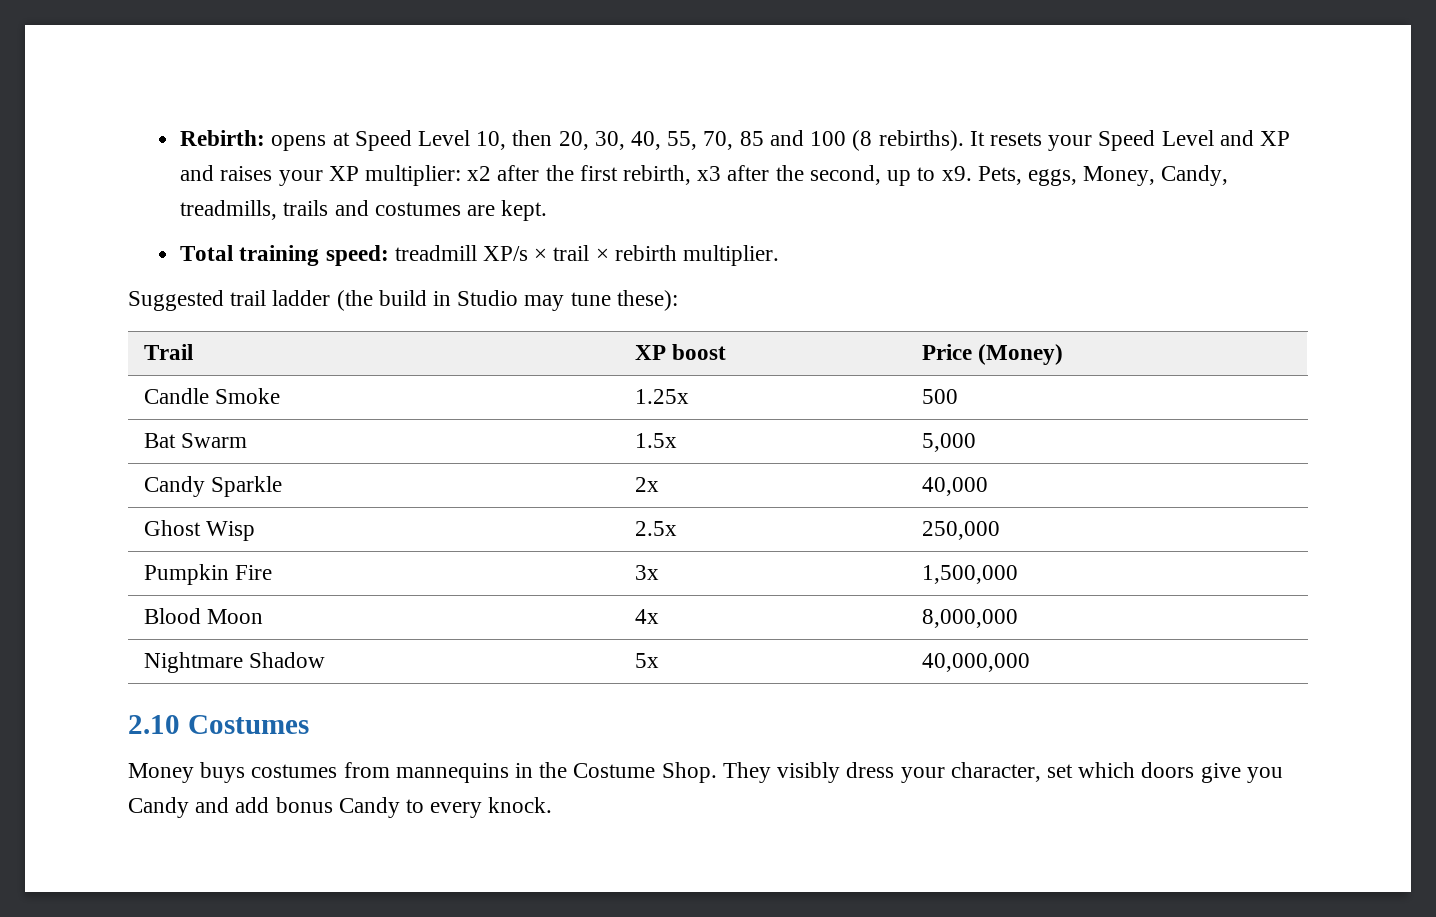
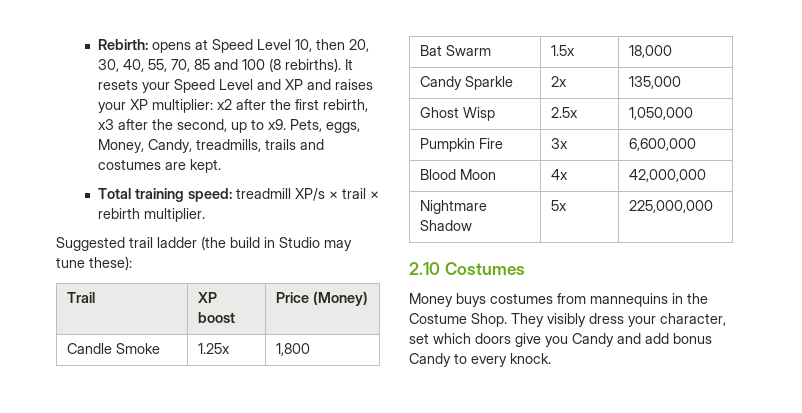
- Candle Smoke | 1.25x | 500
+ Candle Smoke | 1.25x | 1,800
- Bat Swarm | 1.5x | 5,000
+ Bat Swarm | 1.5x | 18,000
- Candy Sparkle | 2x | 40,000
+ Candy Sparkle | 2x | 135,000
- Ghost Wisp | 2.5x | 250,000
+ Ghost Wisp | 2.5x | 1,050,000
- Pumpkin Fire | 3x | 1,500,000
+ Pumpkin Fire | 3x | 6,600,000
- Blood Moon | 4x | 8,000,000
+ Blood Moon | 4x | 42,000,000
- Nightmare Shadow | 5x | 40,000,000
+ Nightmare Shadow | 5x | 225,000,000

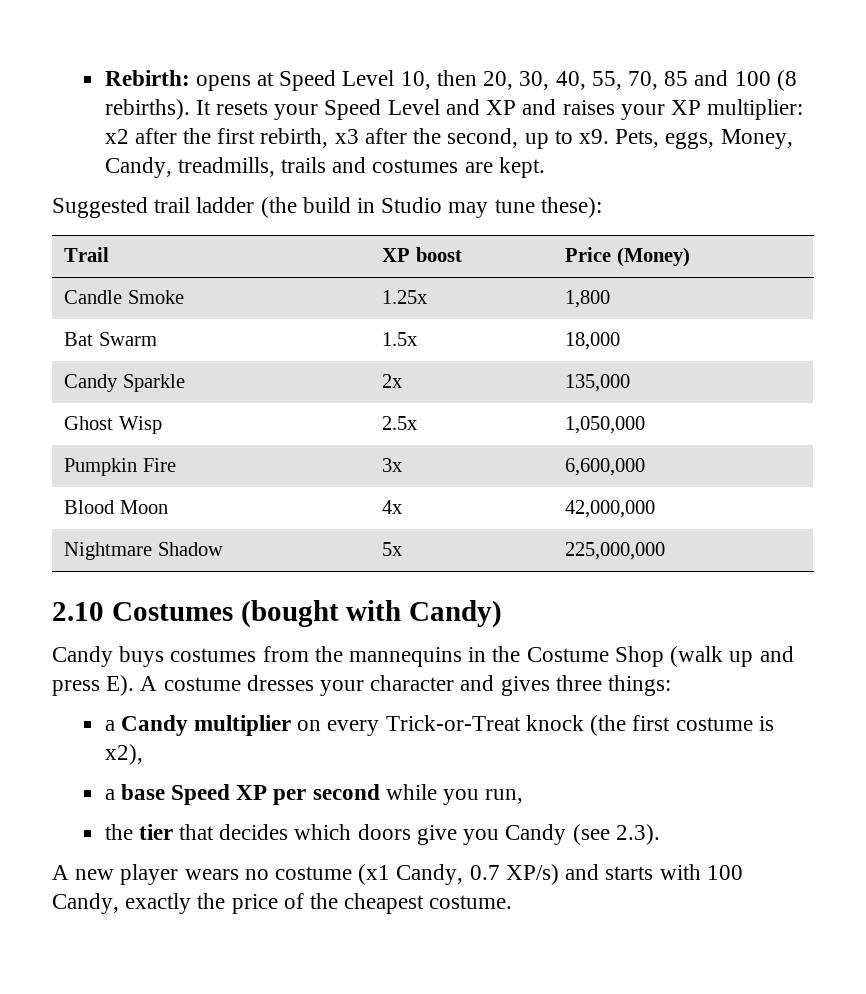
- Total training speed: treadmill XP/s × trail × rebirth multiplier.
- 2.10 Costumes
- Money buys costumes from mannequins in the Costume Shop. They visibly dress your character, set which doors give you Candy and add bonus Candy to every knock.
+ 2.10 Costumes (bought with Candy)
+ Candy buys costumes from the mannequins in the Costume Shop (walk up and press E). A costume dresses your character and gives three things:
+ a Candy multiplier on every Trick-or-Treat knock (the first costume is x2),
+ a base Speed XP per second while you run,
+ the tier that decides which doors give you Candy (see 2.3).
+ A new player wears no costume (x1 Candy, 0.7 XP/s) and starts with 100 Candy, exactly the price of the cheapest costume.

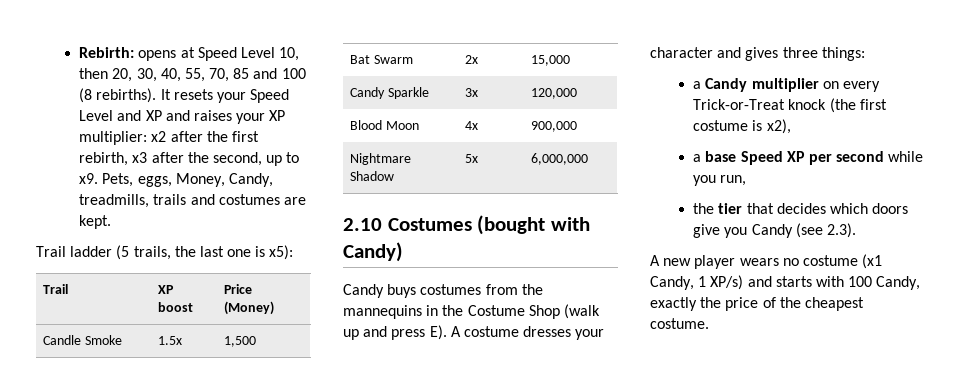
- Suggested trail ladder (the build in Studio may tune these):
+ Trail ladder (5 trails, the last one is x5):
- Candle Smoke | 1.25x | 1,800
+ Candle Smoke | 1.5x | 1,500
- Bat Swarm | 1.5x | 18,000
+ Bat Swarm | 2x | 15,000
- Candy Sparkle | 2x | 135,000
- Ghost Wisp | 2.5x | 1,050,000
- Pumpkin Fire | 3x | 6,600,000
+ Candy Sparkle | 3x | 120,000
- Blood Moon | 4x | 42,000,000
+ Blood Moon | 4x | 900,000
- Nightmare Shadow | 5x | 225,000,000
+ Nightmare Shadow | 5x | 6,000,000
- A new player wears no costume (x1 Candy, 0.7 XP/s) and starts with 100 Candy, exactly the price of the cheapest costume.
+ A new player wears no costume (x1 Candy, 1 XP/s) and starts with 100 Candy, exactly the price of the cheapest costume.

